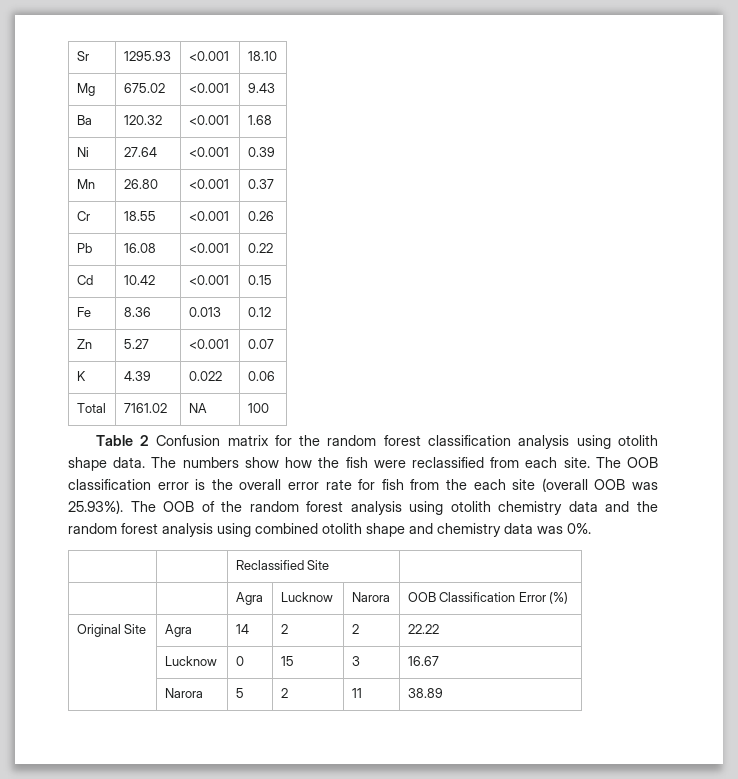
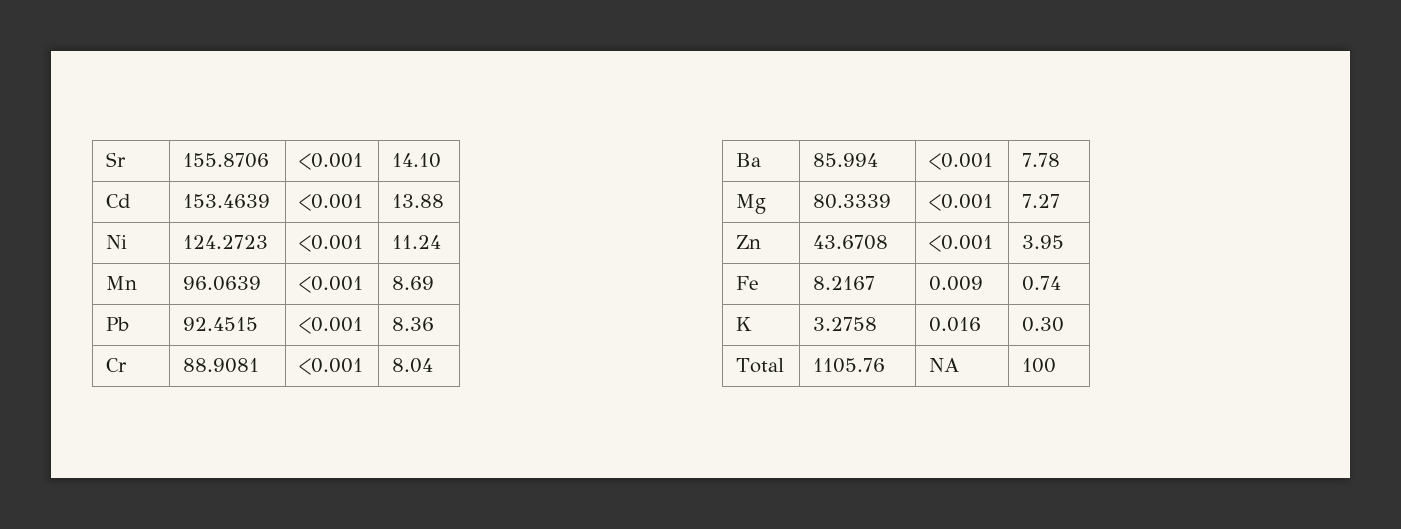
- Sr | 1295.93 | <0.001 | 18.10
+ Sr | 155.8706 | <0.001 | 14.10
+ Cd | 153.4639 | <0.001 | 13.88
+ Ni | 124.2723 | <0.001 | 11.24
+ Mn | 96.0639 | <0.001 | 8.69
+ Pb | 92.4515 | <0.001 | 8.36
+ Cr | 88.9081 | <0.001 | 8.04
+ Ba | 85.994 | <0.001 | 7.78
- Mg | 675.02 | <0.001 | 9.43
- Ba | 120.32 | <0.001 | 1.68
- Ni | 27.64 | <0.001 | 0.39
- Mn | 26.80 | <0.001 | 0.37
- Cr | 18.55 | <0.001 | 0.26
- Pb | 16.08 | <0.001 | 0.22
- Cd | 10.42 | <0.001 | 0.15
- Fe | 8.36 | 0.013 | 0.12
- Zn | 5.27 | <0.001 | 0.07
- K | 4.39 | 0.022 | 0.06
+ Mg | 80.3339 | <0.001 | 7.27
+ Zn | 43.6708 | <0.001 | 3.95
+ Fe | 8.2167 | 0.009 | 0.74
+ K | 3.2758 | 0.016 | 0.30
- Total | 7161.02 | NA | 100
+ Total | 1105.76 | NA | 100
- Table 2 Confusion matrix for the random forest classification analysis using otolith shape data. The numbers show how the fish were reclassified from each site. The OOB classification error is the overall error rate for fish from the each site (overall OOB was 25.93%). The OOB of the random forest analysis using otolith chemistry data and the random forest analysis using combined otolith shape and chemistry data was 0%.
- | | Reclassified Site |
- | | Agra | Lucknow | Narora | OOB Classification Error (%)
- Original Site | Agra | 14 | 2 | 2 | 22.22
- | Lucknow | 0 | 15 | 3 | 16.67
- | Narora | 5 | 2 | 11 | 38.89

